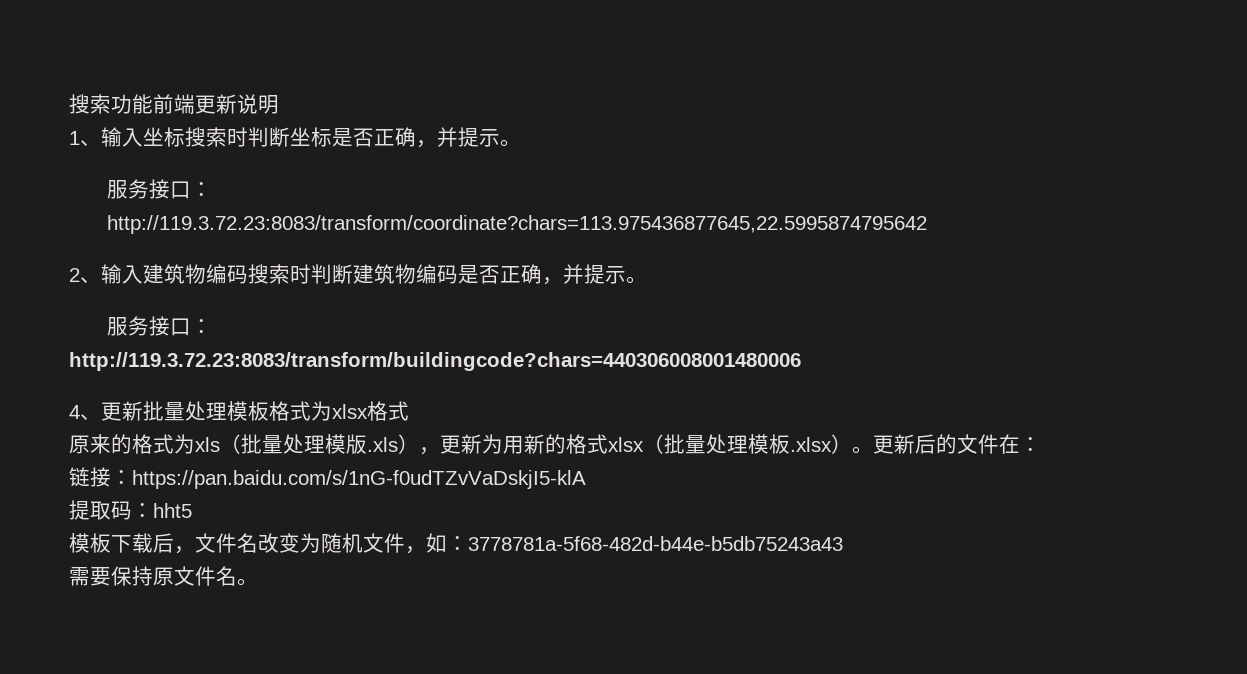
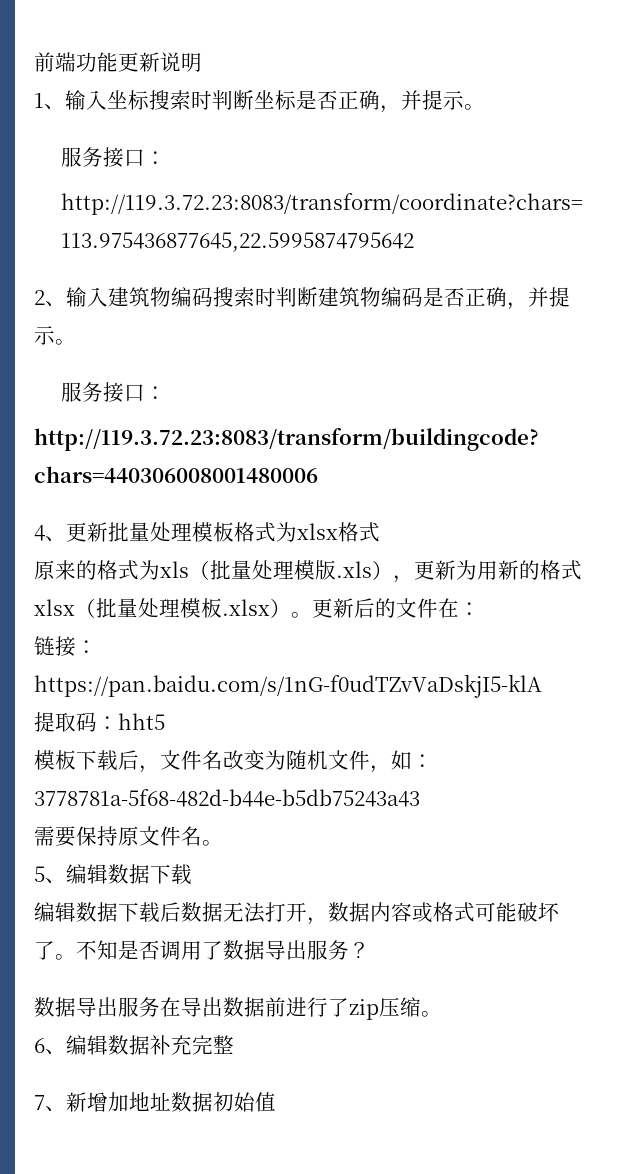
- 搜索功能前端更新说明
+ 前端功能更新说明
+ 5、编辑数据下载
+ 编辑数据下载后数据无法打开，数据内容或格式可能破坏了。不知是否调用了数据导出服务？
+ 数据导出服务在导出数据前进行了zip压缩。
+ 6、编辑数据补充完整
+ 7、新增加地址数据初始值

